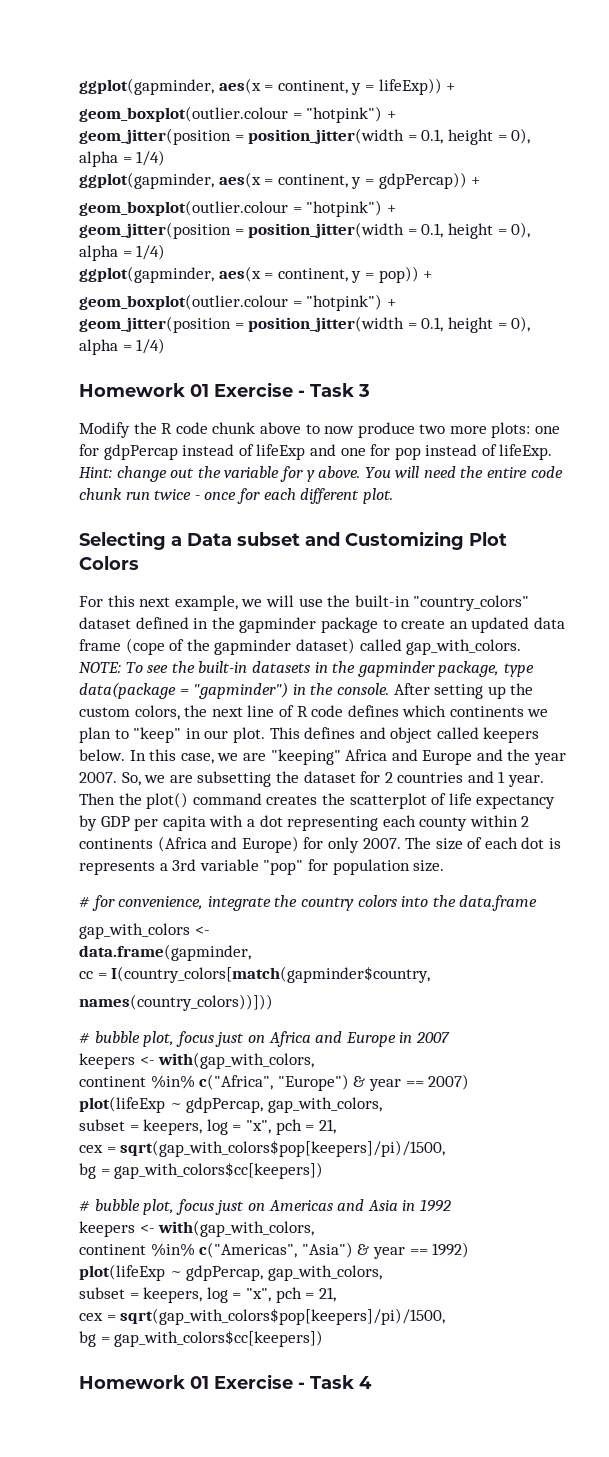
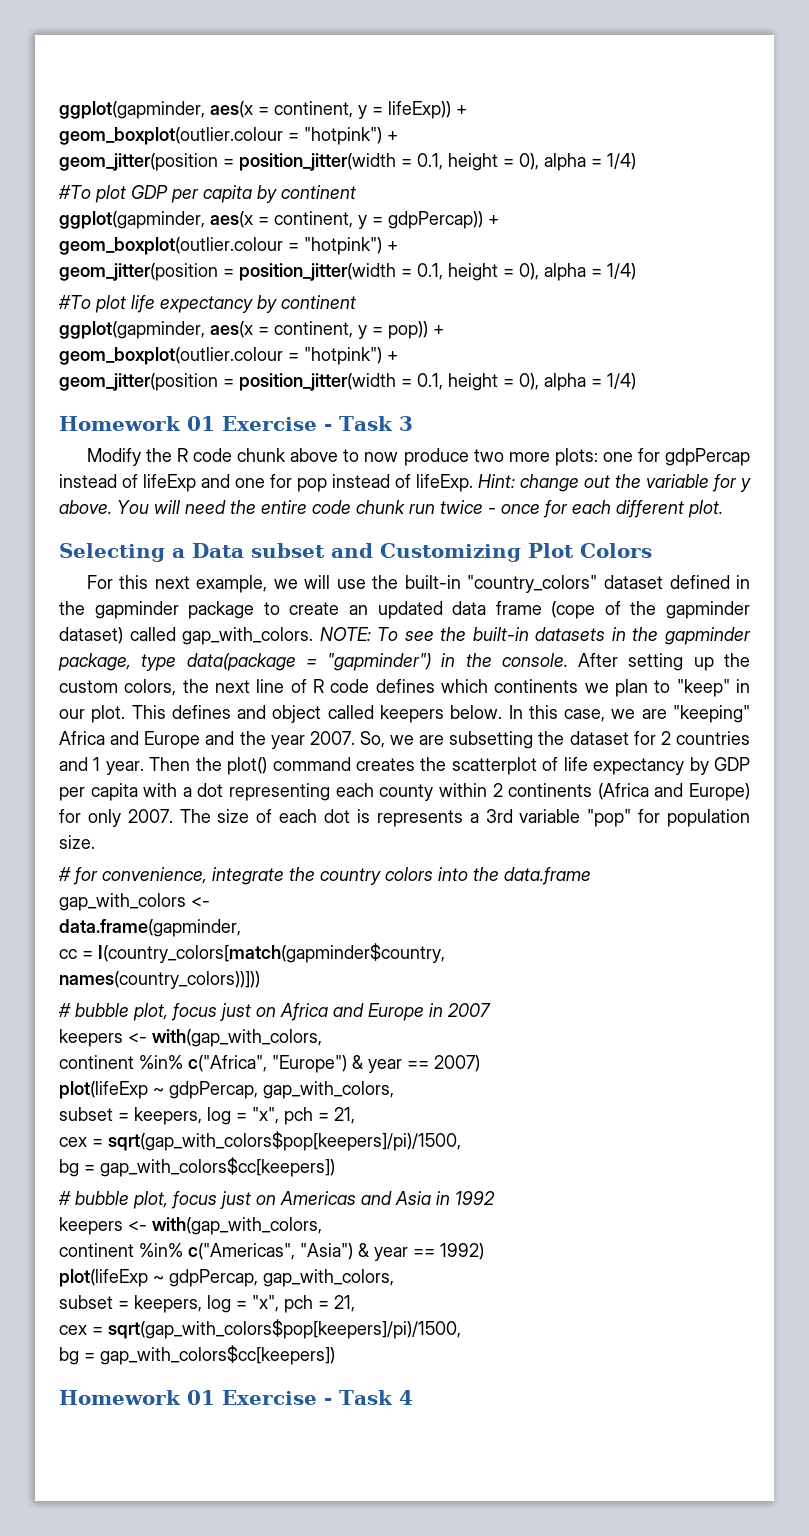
+ #To plot GDP per capita by continent
+ #To plot life expectancy by continent

